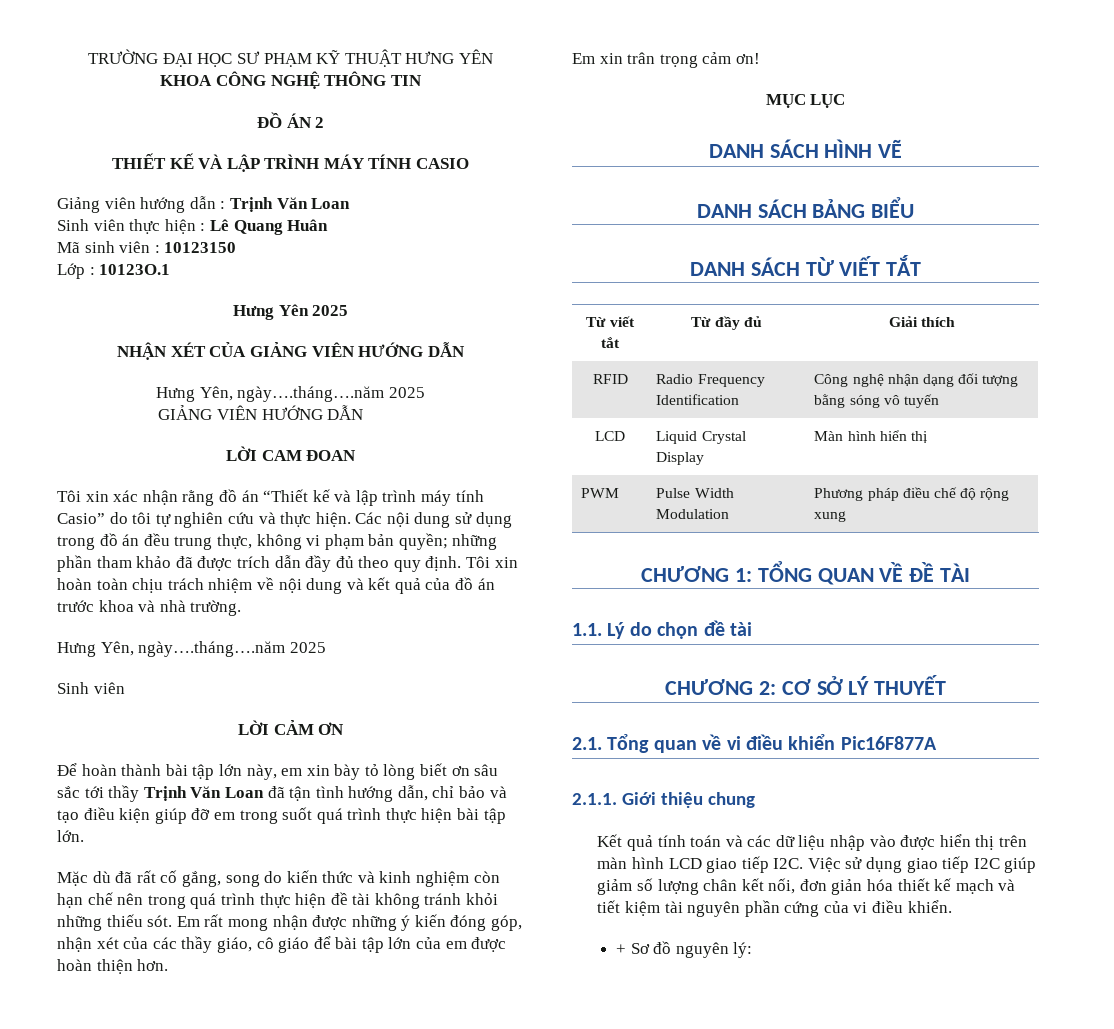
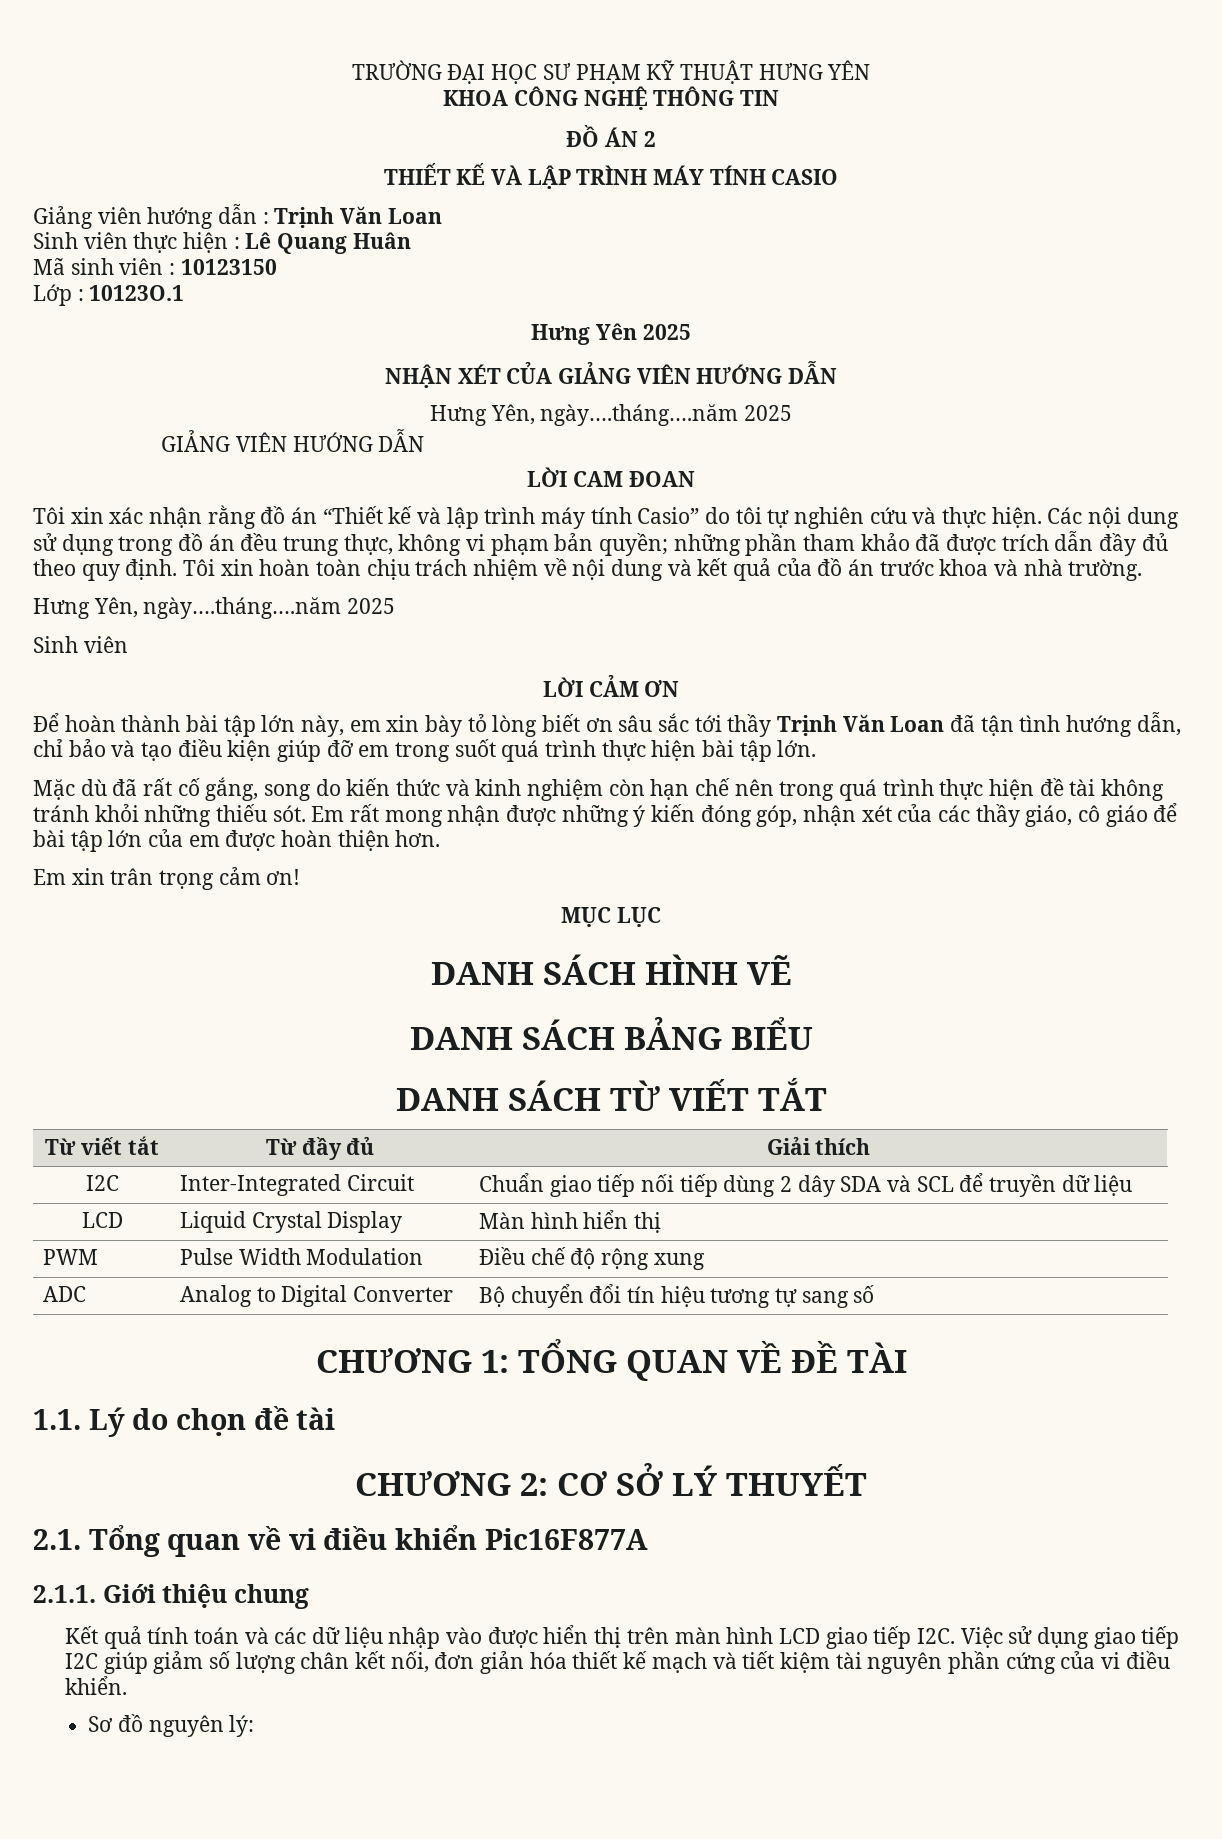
- RFID | Radio Frequency Identification | Công nghệ nhận dạng đối tượng bằng sóng vô tuyến
+ I2C | Inter-Integrated Circuit | Chuẩn giao tiếp nối tiếp dùng 2 dây SDA và SCL để truyền dữ liệu
- PWM | Pulse Width Modulation | Phương pháp điều chế độ rộng xung
+ PWM | Pulse Width Modulation | Điều chế độ rộng xung
+ ADC | Analog to Digital Converter | Bộ chuyển đổi tín hiệu tương tự sang số
- + Sơ đồ nguyên lý:
+ Sơ đồ nguyên lý:

